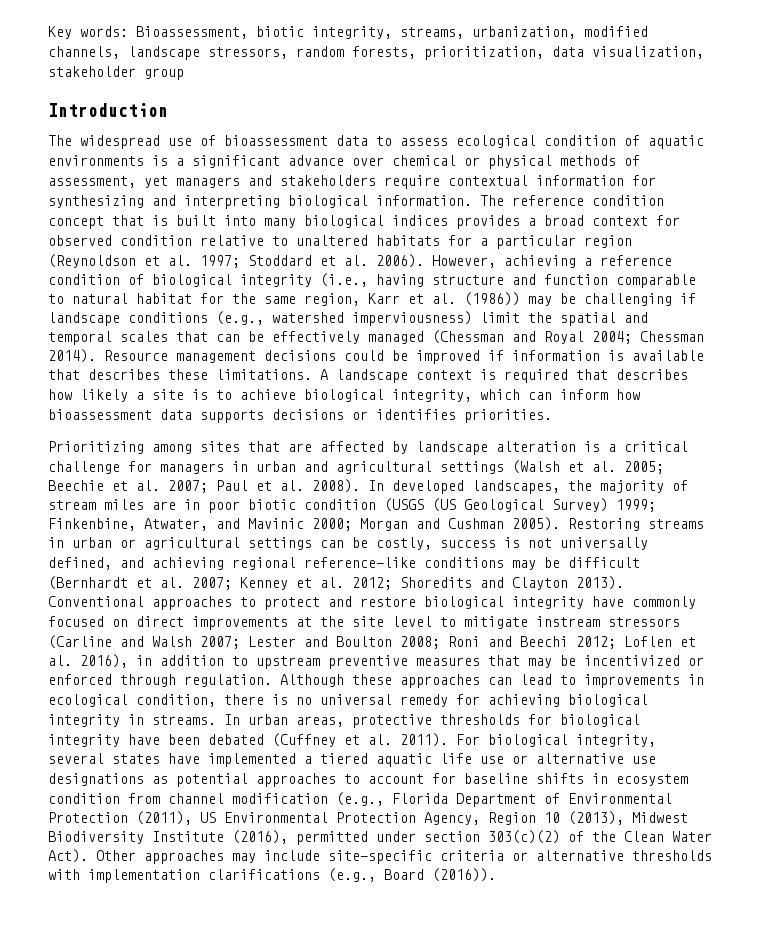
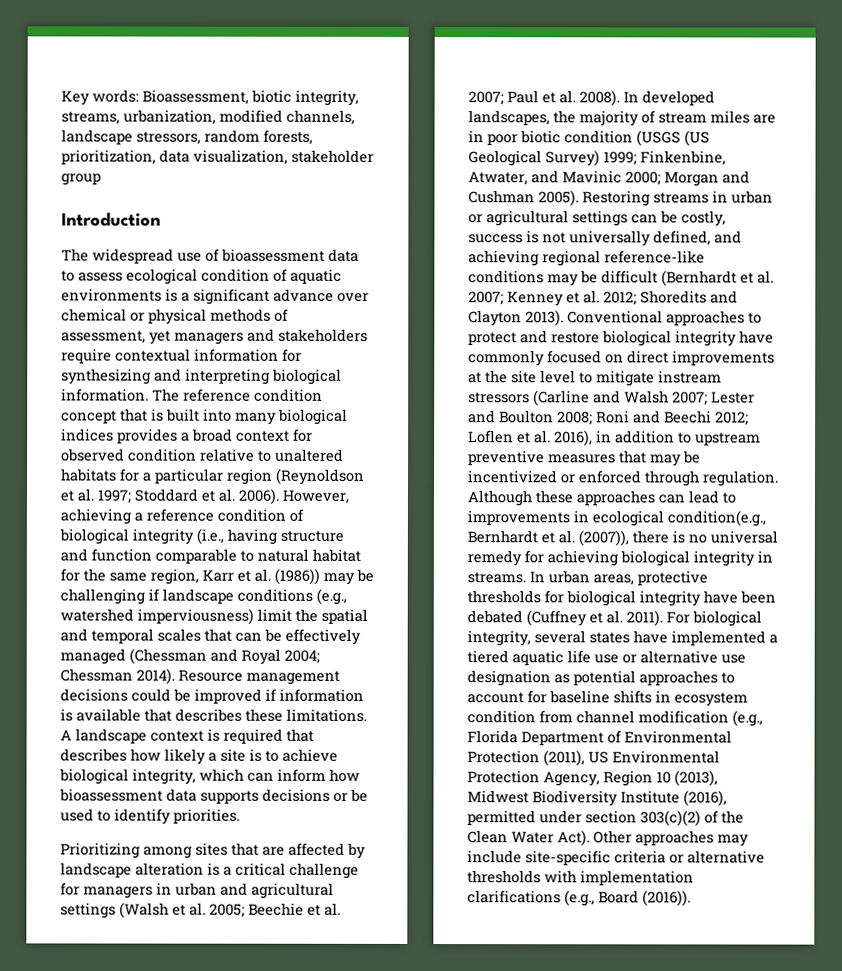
- A landscape context is required that describes how likely a site is to achieve biological integrity, which can inform how bioassessment data supports decisions or identifies priorities.
+ A landscape context is required that describes how likely a site is to achieve biological integrity, which can inform how bioassessment data supports decisions or be used to identify priorities.
- Although these approaches can lead to improvements in ecological condition, there is no universal remedy for achieving biological integrity in streams.
+ Although these approaches can lead to improvements in ecological condition(e.g., Bernhardt et al. (2007)), there is no universal remedy for achieving biological integrity in streams.
- For biological integrity, several states have implemented a tiered aquatic life use or alternative use designations as potential approaches to account for baseline shifts in ecosystem condition from channel modification (e.g., Florida Department of Environmental Protection (2011), US Environmental Protection Agency, Region 10 (2013), Midwest Biodiversity Institute (2016), permitted under section 303(c)(2) of the Clean Water Act).
+ For biological integrity, several states have implemented a tiered aquatic life use or alternative use designation as potential approaches to account for baseline shifts in ecosystem condition from channel modification (e.g., Florida Department of Environmental Protection (2011), US Environmental Protection Agency, Region 10 (2013), Midwest Biodiversity Institute (2016), permitted under section 303(c)(2) of the Clean Water Act).

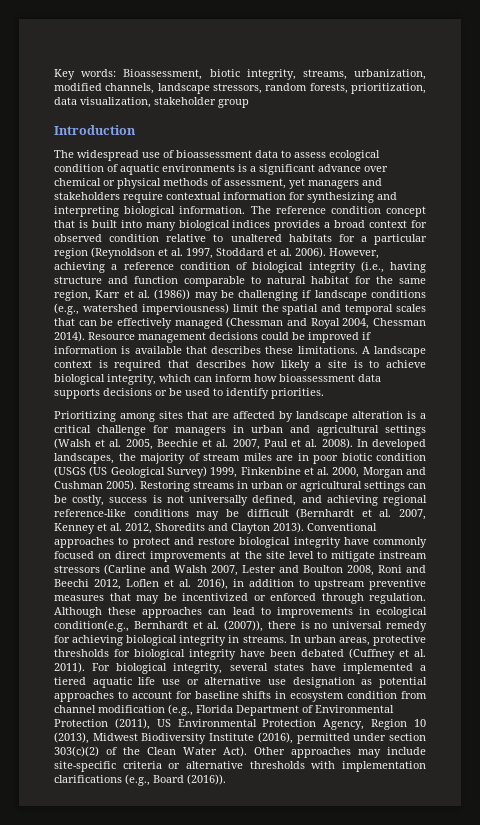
- The reference condition concept that is built into many biological indices provides a broad context for observed condition relative to unaltered habitats for a particular region (Reynoldson et al. 1997; Stoddard et al. 2006).
+ The reference condition concept that is built into many biological indices provides a broad context for observed condition relative to unaltered habitats for a particular region (Reynoldson et al. 1997, Stoddard et al. 2006).
- However, achieving a reference condition of biological integrity (i.e., having structure and function comparable to natural habitat for the same region, Karr et al. (1986)) may be challenging if landscape conditions (e.g., watershed imperviousness) limit the spatial and temporal scales that can be effectively managed (Chessman and Royal 2004; Chessman 2014).
+ However, achieving a reference condition of biological integrity (i.e., having structure and function comparable to natural habitat for the same region, Karr et al. (1986)) may be challenging if landscape conditions (e.g., watershed imperviousness) limit the spatial and temporal scales that can be effectively managed (Chessman and Royal 2004, Chessman 2014).
- Prioritizing among sites that are affected by landscape alteration is a critical challenge for managers in urban and agricultural settings (Walsh et al. 2005; Beechie et al. 2007; Paul et al. 2008).
+ Prioritizing among sites that are affected by landscape alteration is a critical challenge for managers in urban and agricultural settings (Walsh et al. 2005, Beechie et al. 2007, Paul et al. 2008).
- In developed landscapes, the majority of stream miles are in poor biotic condition (USGS (US Geological Survey) 1999; Finkenbine, Atwater, and Mavinic 2000; Morgan and Cushman 2005).
+ In developed landscapes, the majority of stream miles are in poor biotic condition (USGS (US Geological Survey) 1999, Finkenbine et al. 2000, Morgan and Cushman 2005).
- Restoring streams in urban or agricultural settings can be costly, success is not universally defined, and achieving regional reference-like conditions may be difficult (Bernhardt et al. 2007; Kenney et al. 2012; Shoredits and Clayton 2013).
+ Restoring streams in urban or agricultural settings can be costly, success is not universally defined, and achieving regional reference-like conditions may be difficult (Bernhardt et al. 2007, Kenney et al. 2012, Shoredits and Clayton 2013).
- Conventional approaches to protect and restore biological integrity have commonly focused on direct improvements at the site level to mitigate instream stressors (Carline and Walsh 2007; Lester and Boulton 2008; Roni and Beechi 2012; Loflen et al. 2016), in addition to upstream preventive measures that may be incentivized or enforced through regulation.
+ Conventional approaches to protect and restore biological integrity have commonly focused on direct improvements at the site level to mitigate instream stressors (Carline and Walsh 2007, Lester and Boulton 2008, Roni and Beechi 2012, Loflen et al. 2016), in addition to upstream preventive measures that may be incentivized or enforced through regulation.

